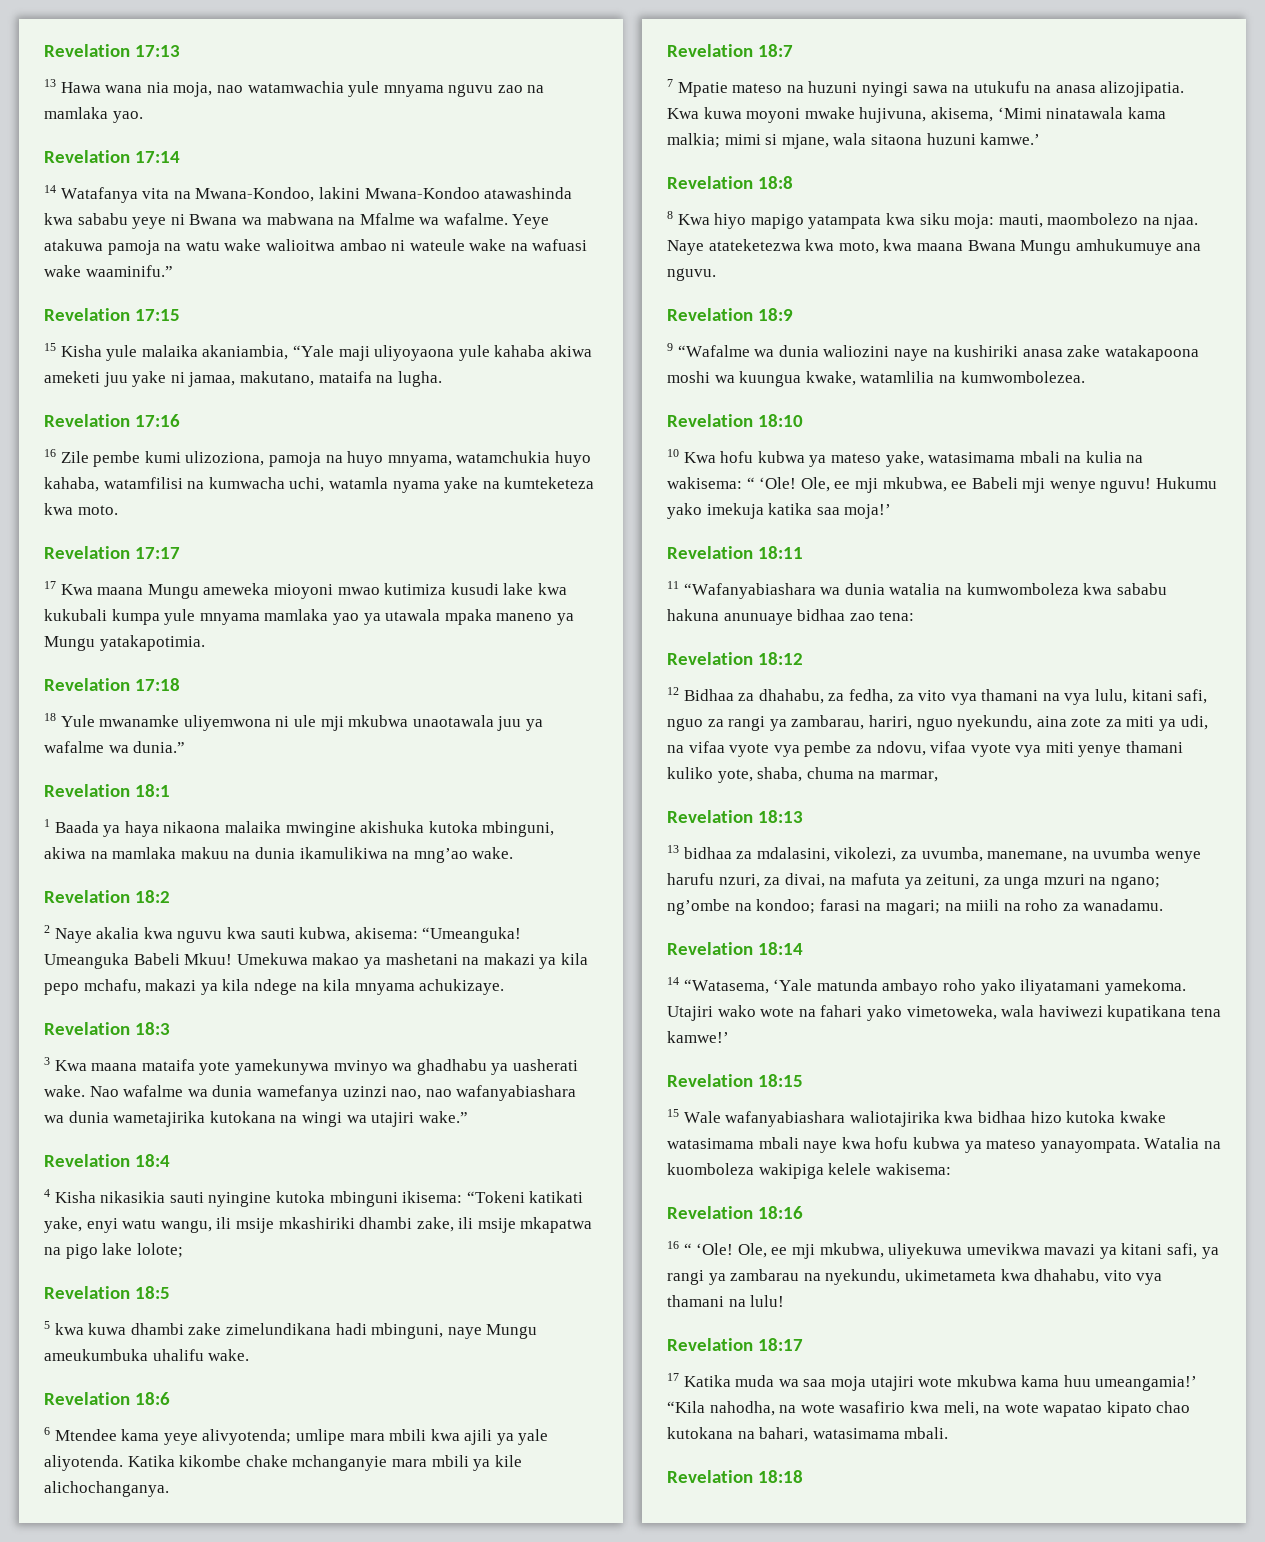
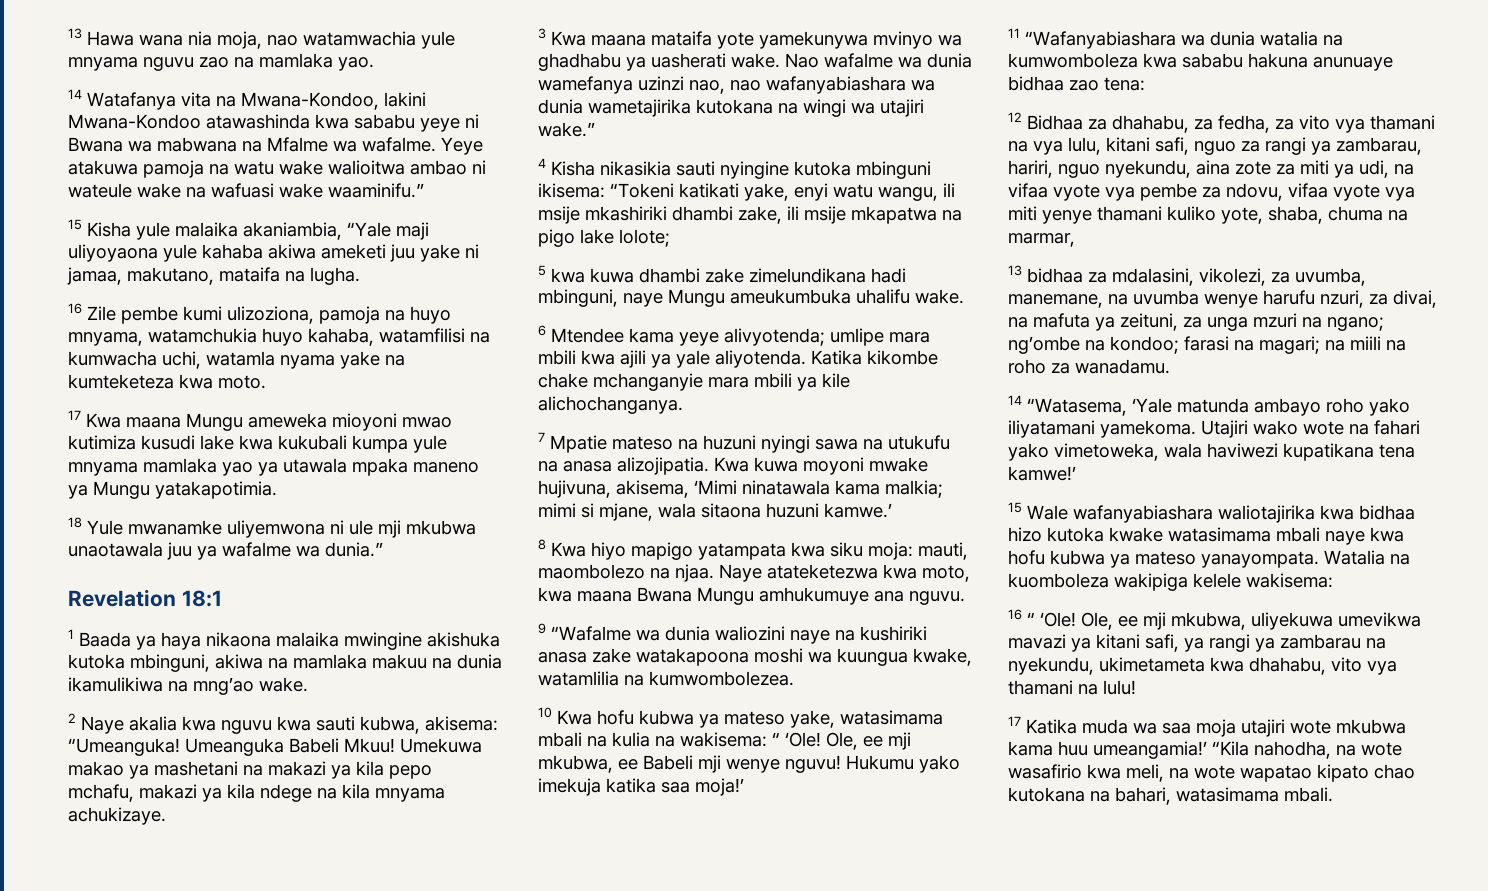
- Revelation 17:13
- Revelation 17:14
- Revelation 17:15
- Revelation 17:16
- Revelation 17:17
- Revelation 17:18
- Revelation 18:2
- Revelation 18:3
- Revelation 18:4
- Revelation 18:5
- Revelation 18:6
- Revelation 18:7
- Revelation 18:8
- Revelation 18:9
- Revelation 18:10
- Revelation 18:11
- Revelation 18:12
- Revelation 18:13
- Revelation 18:14
- Revelation 18:15
- Revelation 18:16
- Revelation 18:17
- Revelation 18:18

